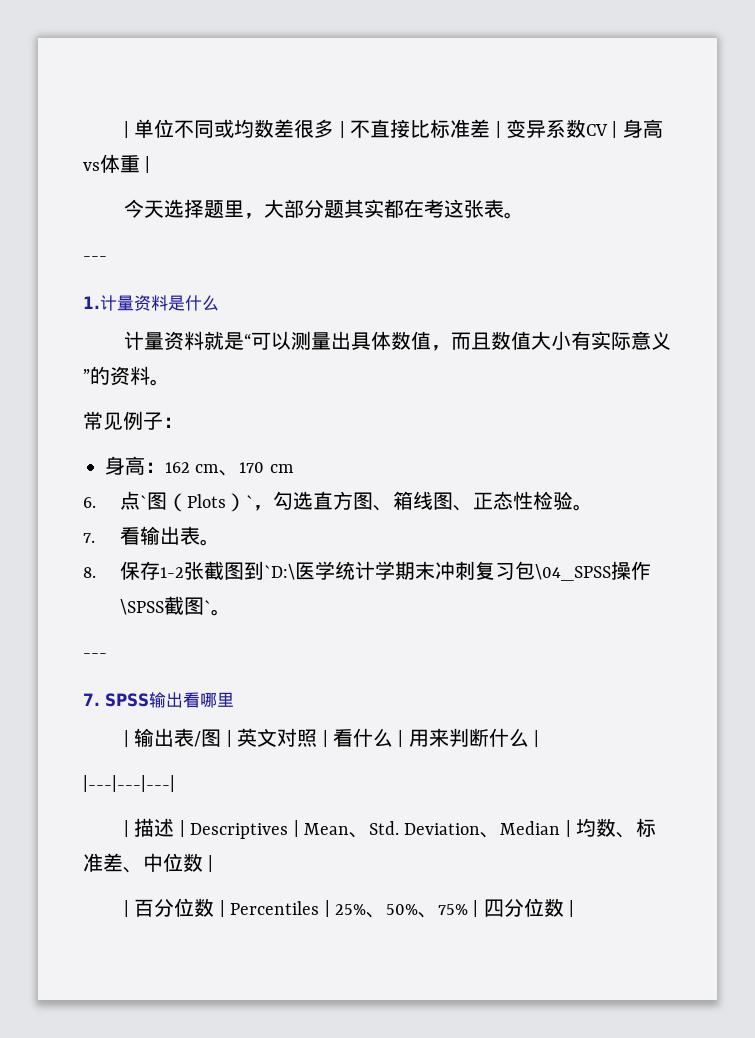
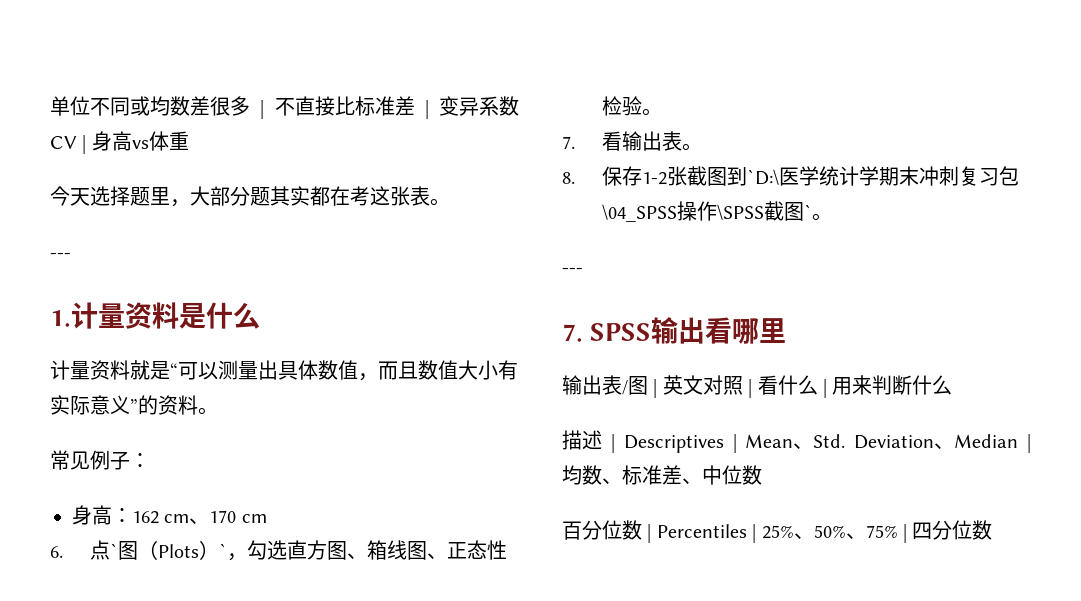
- | 单位不同或均数差很多 | 不直接比标准差 | 变异系数CV | 身高vs体重 |
+ 单位不同或均数差很多 | 不直接比标准差 | 变异系数CV | 身高vs体重
- | 输出表/图 | 英文对照 | 看什么 | 用来判断什么 |
- |---|---|---|
- | 描述 | Descriptives | Mean、Std. Deviation、Median | 均数、标准差、中位数 |
- | 百分位数 | Percentiles | 25%、50%、75% | 四分位数 |
+ 输出表/图 | 英文对照 | 看什么 | 用来判断什么
+ 描述 | Descriptives | Mean、Std. Deviation、Median | 均数、标准差、中位数
+ 百分位数 | Percentiles | 25%、50%、75% | 四分位数

